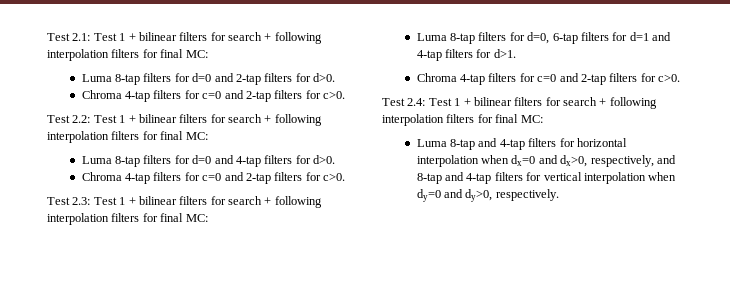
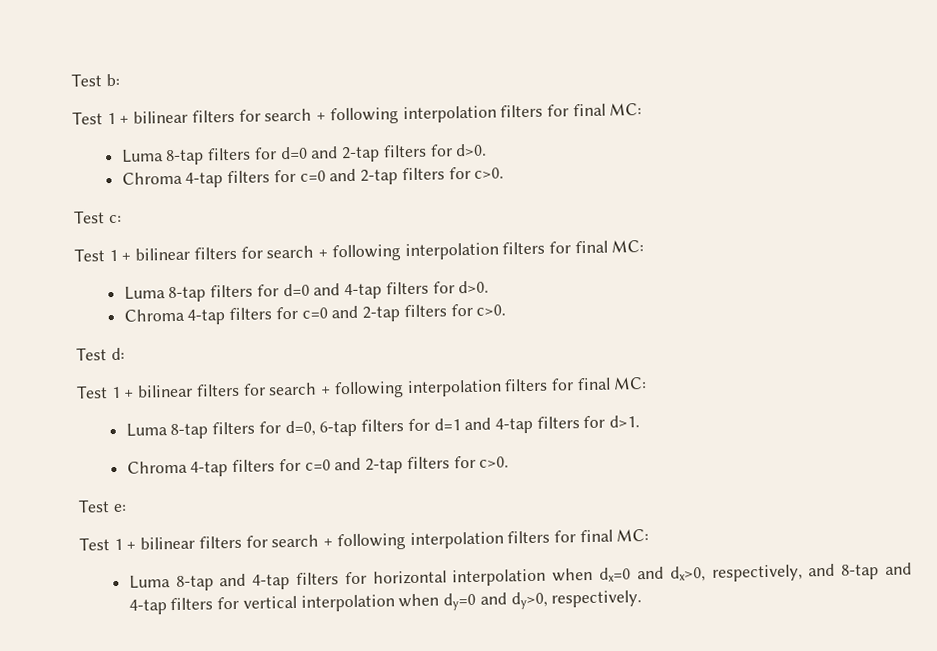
- Test 2.1: Test 1 + bilinear filters for search + following interpolation filters for final MC:
+ Test b:
+ Test 1 + bilinear filters for search + following interpolation filters for final MC:
- Test 2.2: Test 1 + bilinear filters for search + following interpolation filters for final MC:
+ Test c:
+ Test 1 + bilinear filters for search + following interpolation filters for final MC:
- Test 2.3: Test 1 + bilinear filters for search + following interpolation filters for final MC:
+ Test d:
+ Test 1 + bilinear filters for search + following interpolation filters for final MC:
- Test 2.4: Test 1 + bilinear filters for search + following interpolation filters for final MC:
+ Test e:
+ Test 1 + bilinear filters for search + following interpolation filters for final MC:

